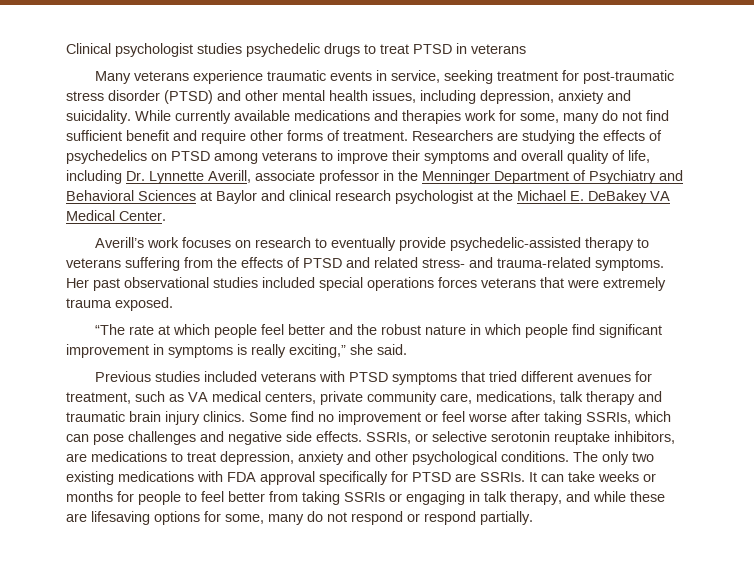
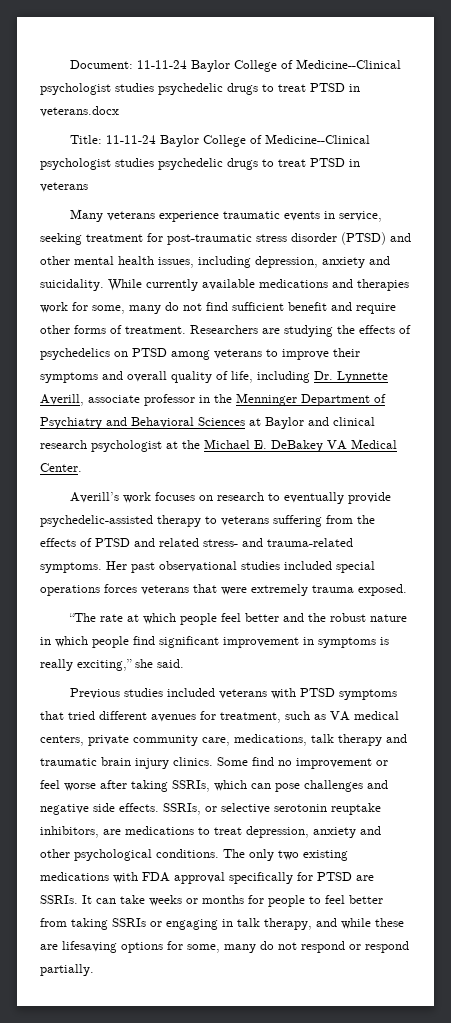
- Clinical psychologist studies psychedelic drugs to treat PTSD in veterans
+ Document: 11-11-24 Baylor College of Medicine--Clinical psychologist studies psychedelic drugs to treat PTSD in veterans.docx
+ Title: 11-11-24 Baylor College of Medicine--Clinical psychologist studies psychedelic drugs to treat PTSD in veterans

